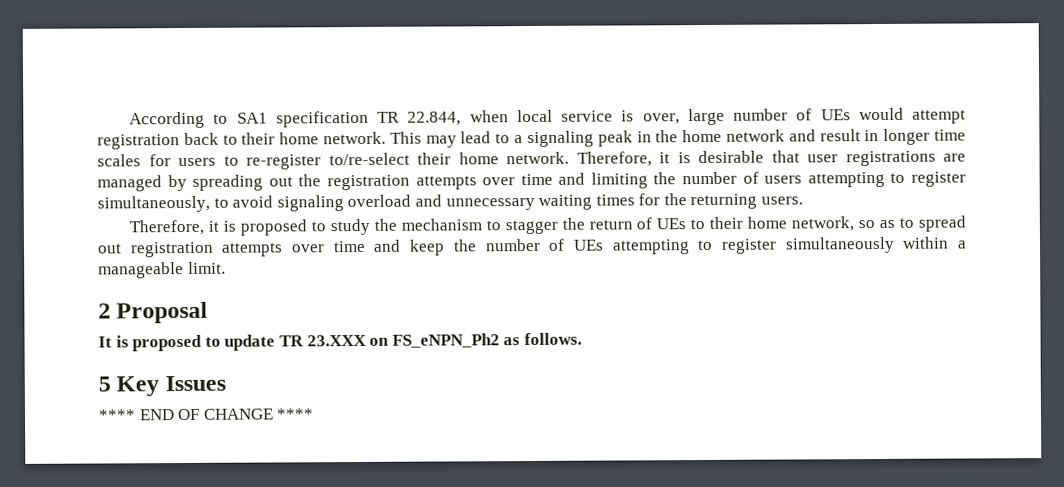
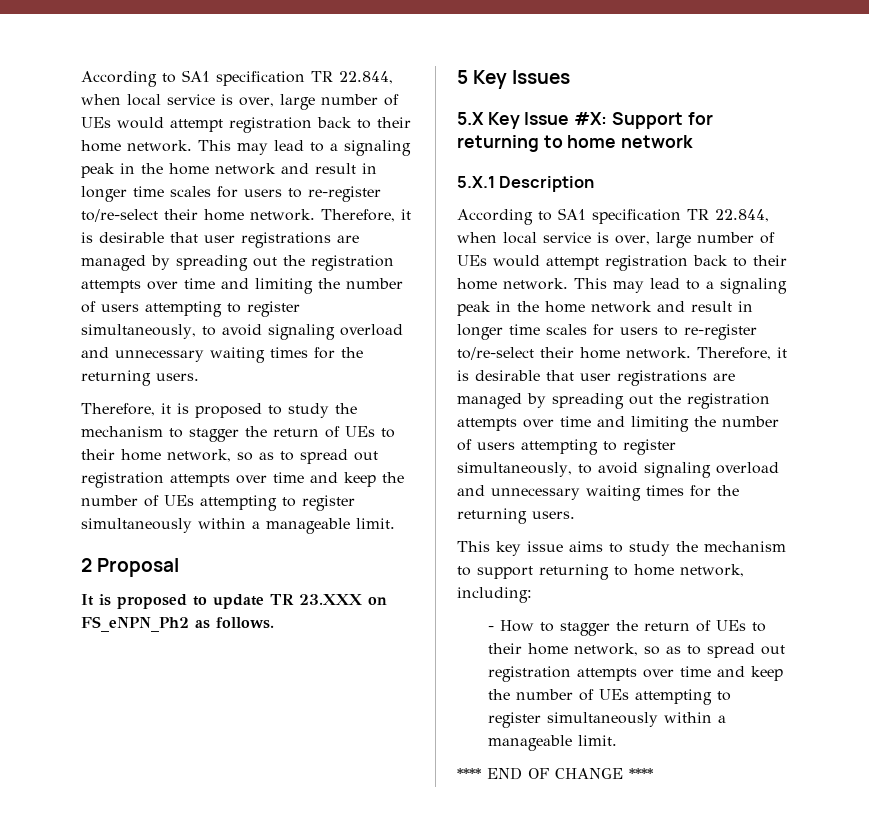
+ 5.X Key Issue #X: Support for returning to home network
+ 5.X.1 Description
+ According to SA1 specification TR 22.844, when local service is over, large number of UEs would attempt registration back to their home network. This may lead to a signaling peak in the home network and result in longer time scales for users to re-register to/re-select their home network. Therefore, it is desirable that user registrations are managed by spreading out the registration attempts over time and limiting the number of users attempting to register simultaneously, to avoid signaling overload and unnecessary waiting times for the returning users.
+ This key issue aims to study the mechanism to support returning to home network, including:
+ - How to stagger the return of UEs to their home network, so as to spread out registration attempts over time and keep the number of UEs attempting to register simultaneously within a manageable limit.

